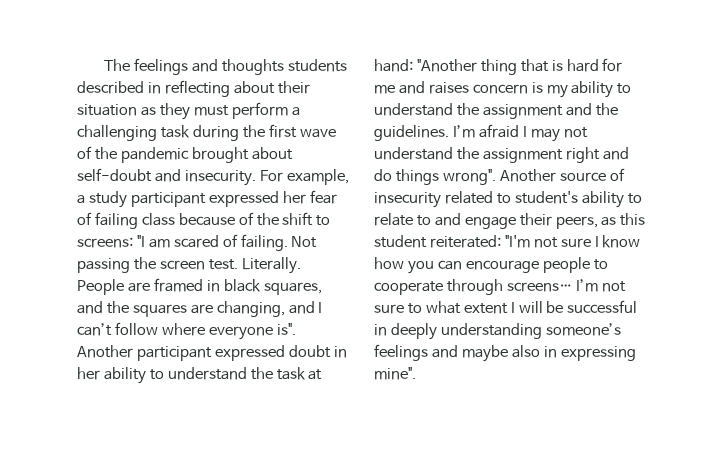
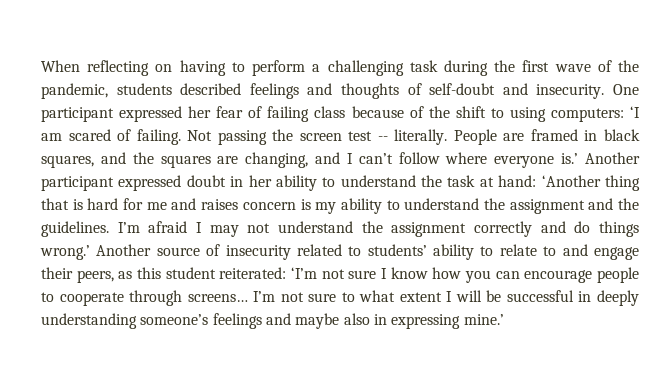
- The feelings and thoughts students described in reflecting about their situation as they must perform a challenging task during the first wave of the pandemic brought about self-doubt and insecurity. For example, a study participant expressed her fear of failing class because of the shift to screens: "I am scared of failing.
+ When reflecting on having to perform a challenging task during the first wave of the pandemic, students described feelings and thoughts of self-doubt and insecurity. One participant expressed her fear of failing class because of the shift to using computers: ‘I am scared of failing.
- Not passing the screen test. Literally.
+ Not passing the screen test -- literally.
- People are framed in black squares, and the squares are changing, and I can’t follow where everyone is".
+ People are framed in black squares, and the squares are changing, and I can’t follow where everyone is.’
- Another participant expressed doubt in her ability to understand the task at hand: "Another thing that is hard for me and raises concern is my ability to understand the assignment and the guidelines.
+ Another participant expressed doubt in her ability to understand the task at hand: ‘Another thing that is hard for me and raises concern is my ability to understand the assignment and the guidelines.
- I’m afraid I may not understand the assignment right and do things wrong".
+ I’m afraid I may not understand the assignment correctly and do things wrong.’
- Another source of insecurity related to student's ability to relate to and engage their peers, as this student reiterated: "I'm not sure I know how you can encourage people to cooperate through screens…
+ Another source of insecurity related to students’ ability to relate to and engage their peers, as this student reiterated: ‘I’m not sure I know how you can encourage people to cooperate through screens…
- I’m not sure to what extent I will be successful in deeply understanding someone’s feelings and maybe also in expressing mine".
+ I’m not sure to what extent I will be successful in deeply understanding someone’s feelings and maybe also in expressing mine.’

